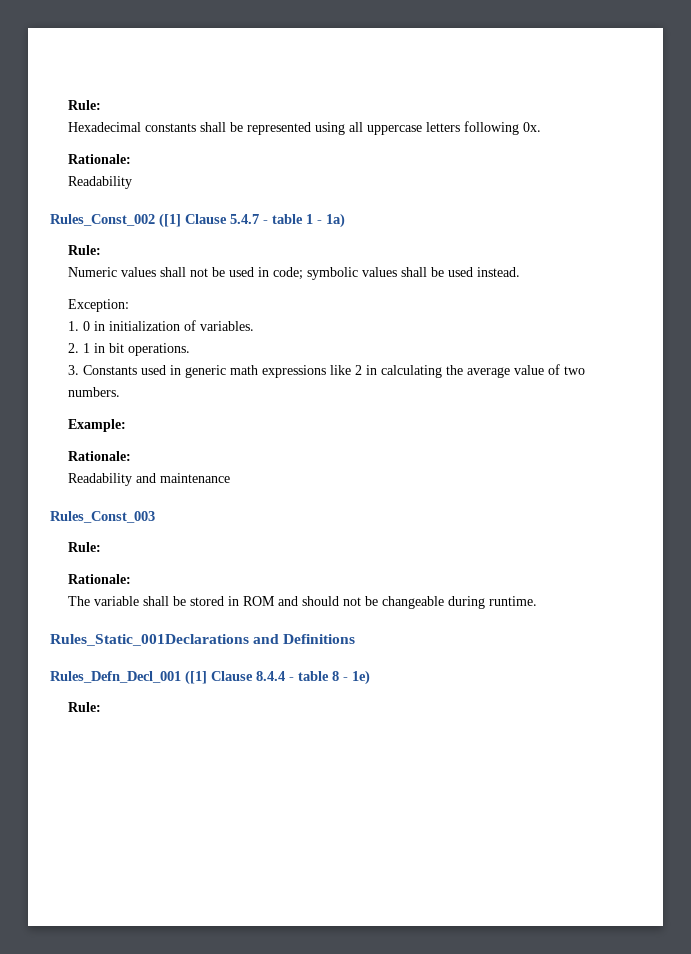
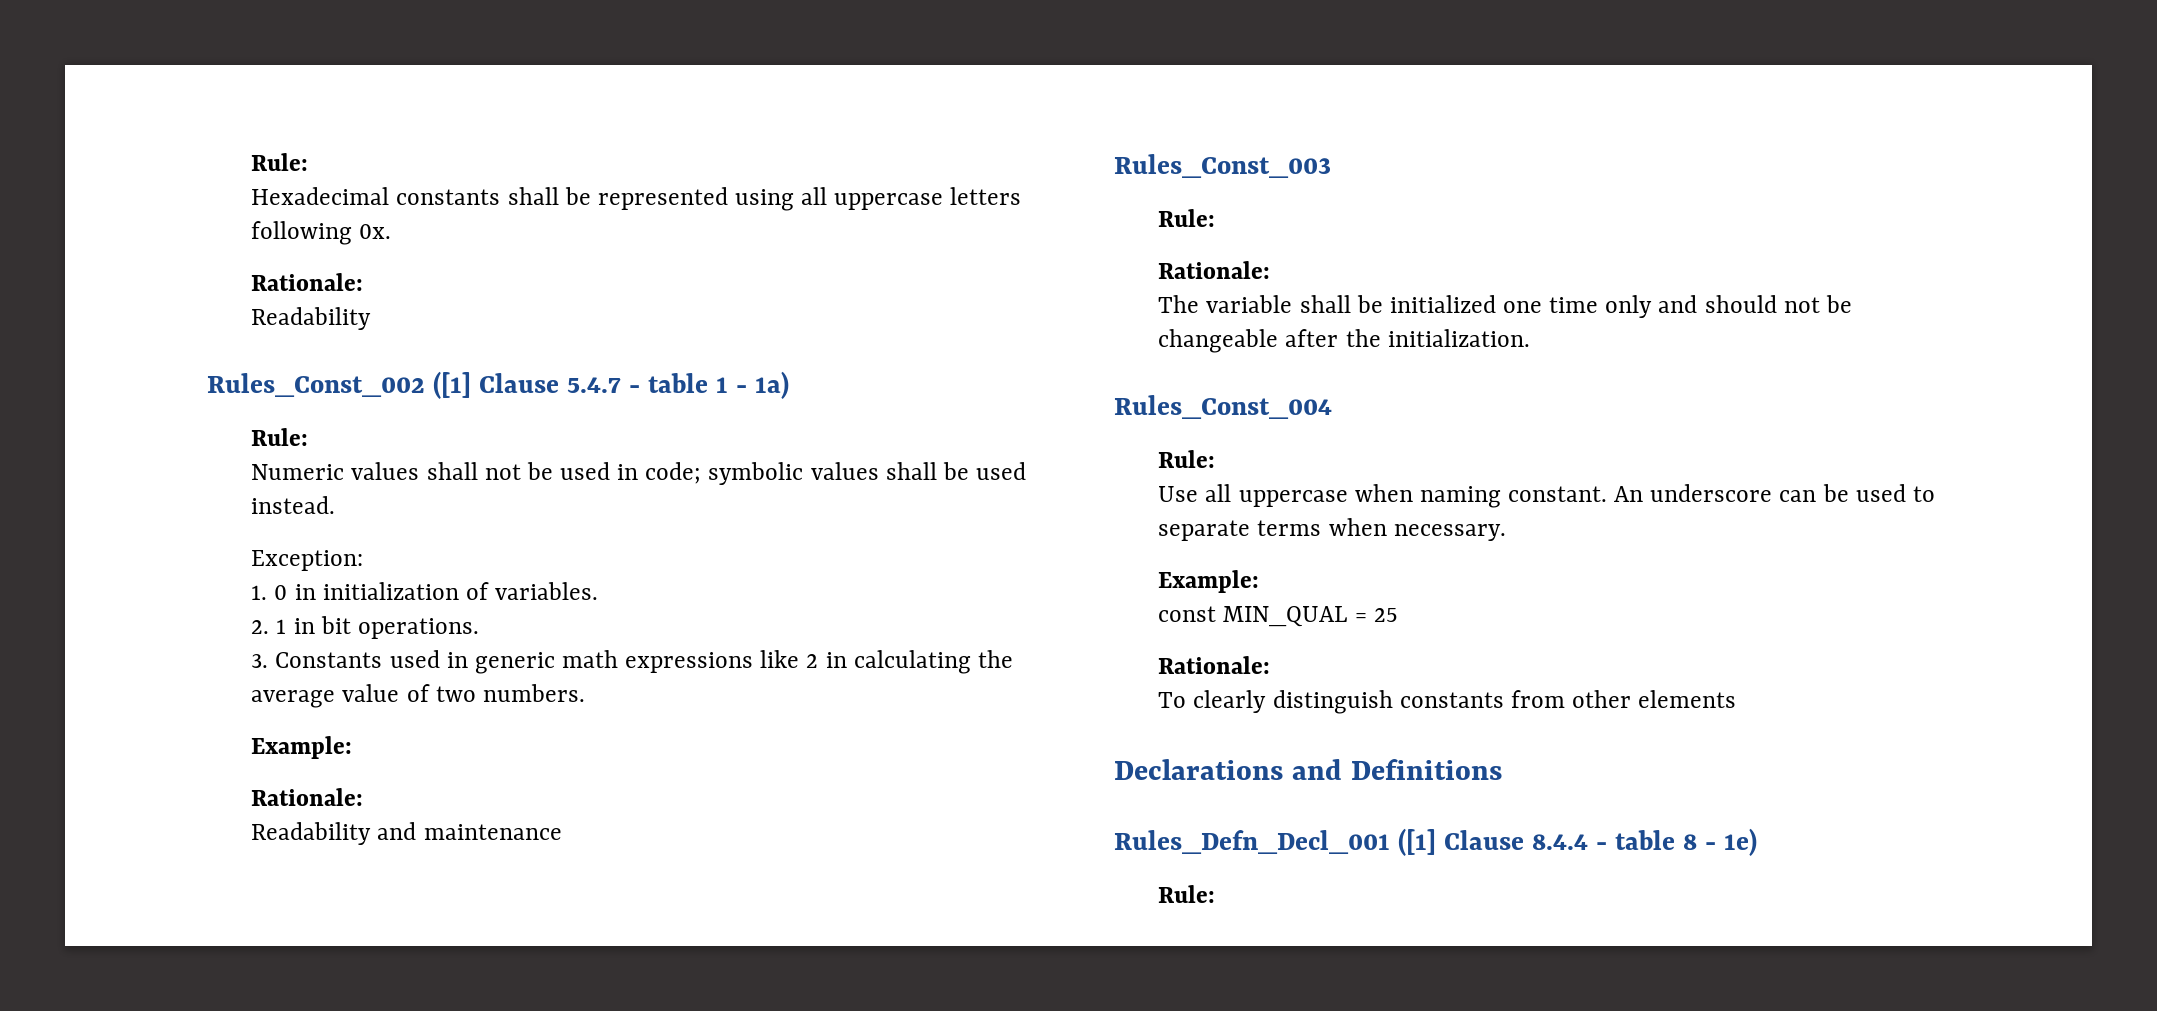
- The variable shall be stored in ROM and should not be changeable during runtime.
- Rules_Static_001Declarations and Definitions
+ The variable shall be initialized one time only and should not be changeable after the initialization.
+ Rules_Const_004
+ Rule:
+ Use all uppercase when naming constant. An underscore can be used to separate terms when necessary.
+ Example:
+ const MIN_QUAL = 25
+ Rationale:
+ To clearly distinguish constants from other elements
+ Declarations and Definitions

